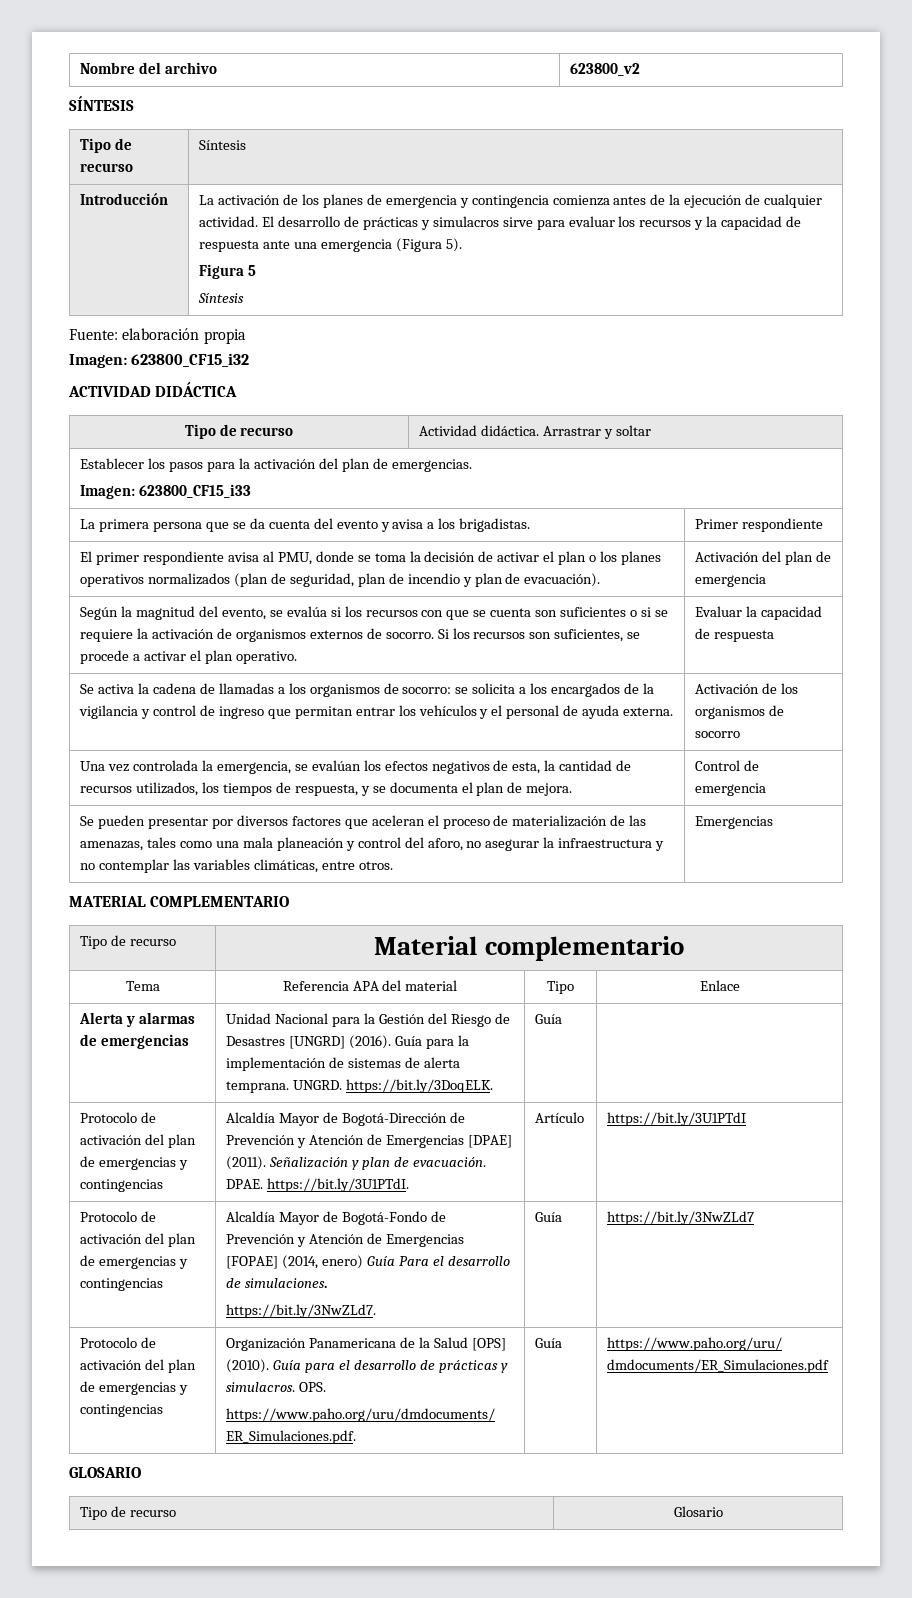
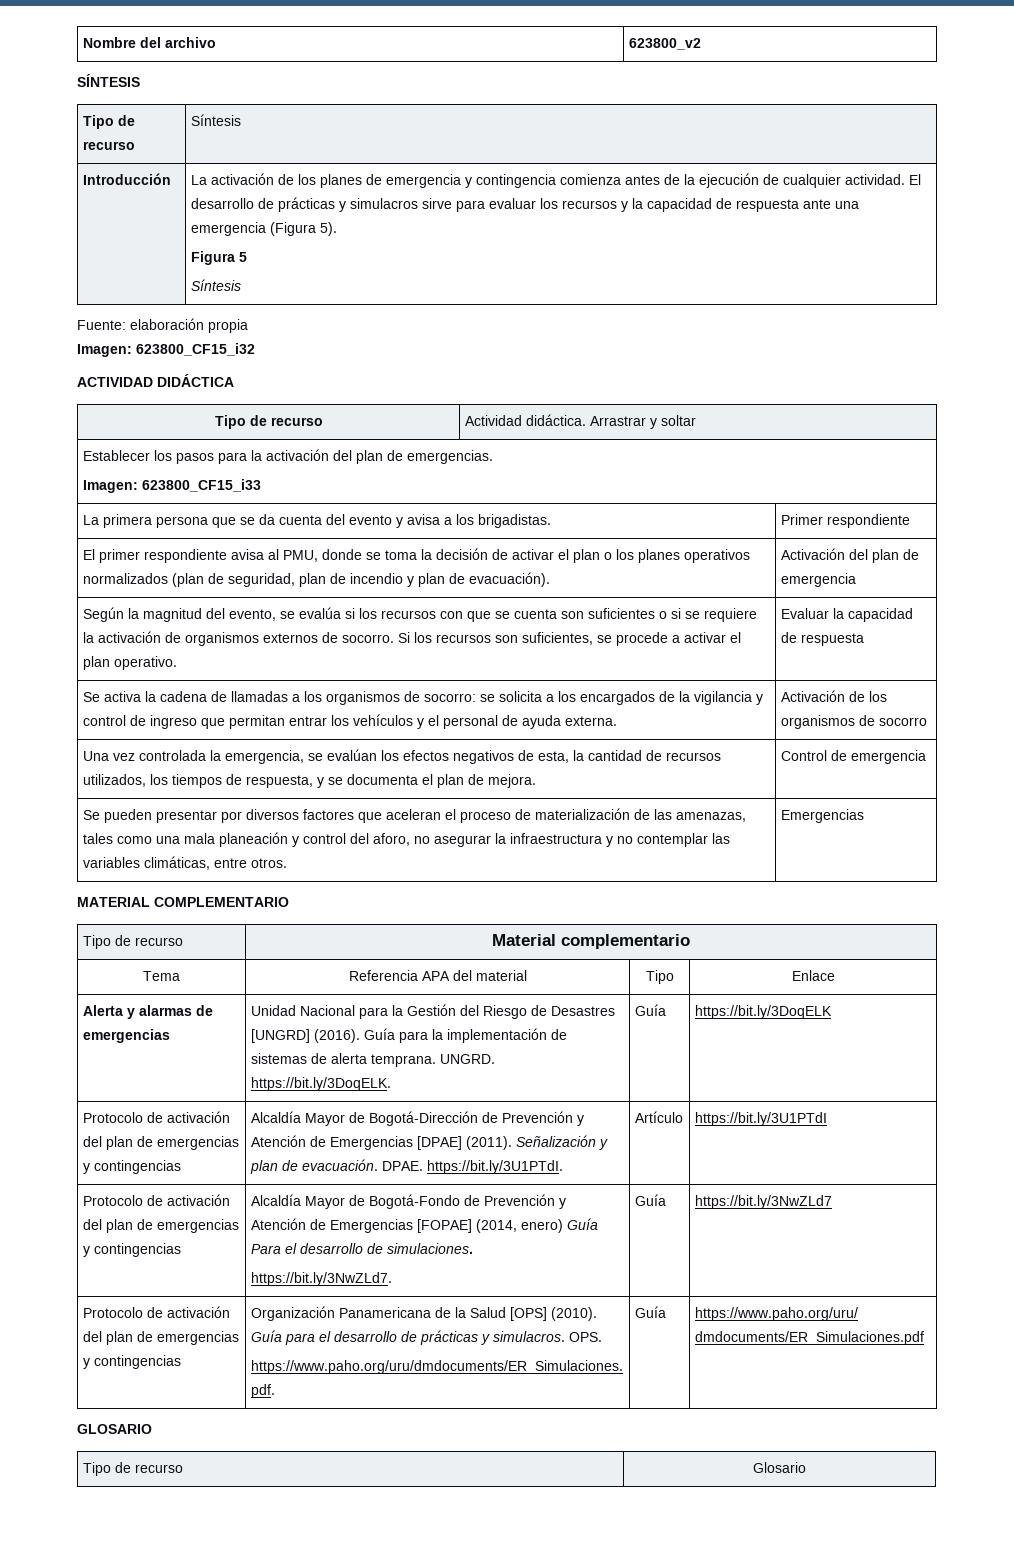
- Alerta y alarmas de emergencias | Unidad Nacional para la Gestión del Riesgo de Desastres [UNGRD] (2016). Guía para la implementación de sistemas de alerta temprana. UNGRD. https://bit.ly/3DoqELK. | Guía |
+ Alerta y alarmas de emergencias | Unidad Nacional para la Gestión del Riesgo de Desastres [UNGRD] (2016). Guía para la implementación de sistemas de alerta temprana. UNGRD. https://bit.ly/3DoqELK. | Guía | https://bit.ly/3DoqELK

